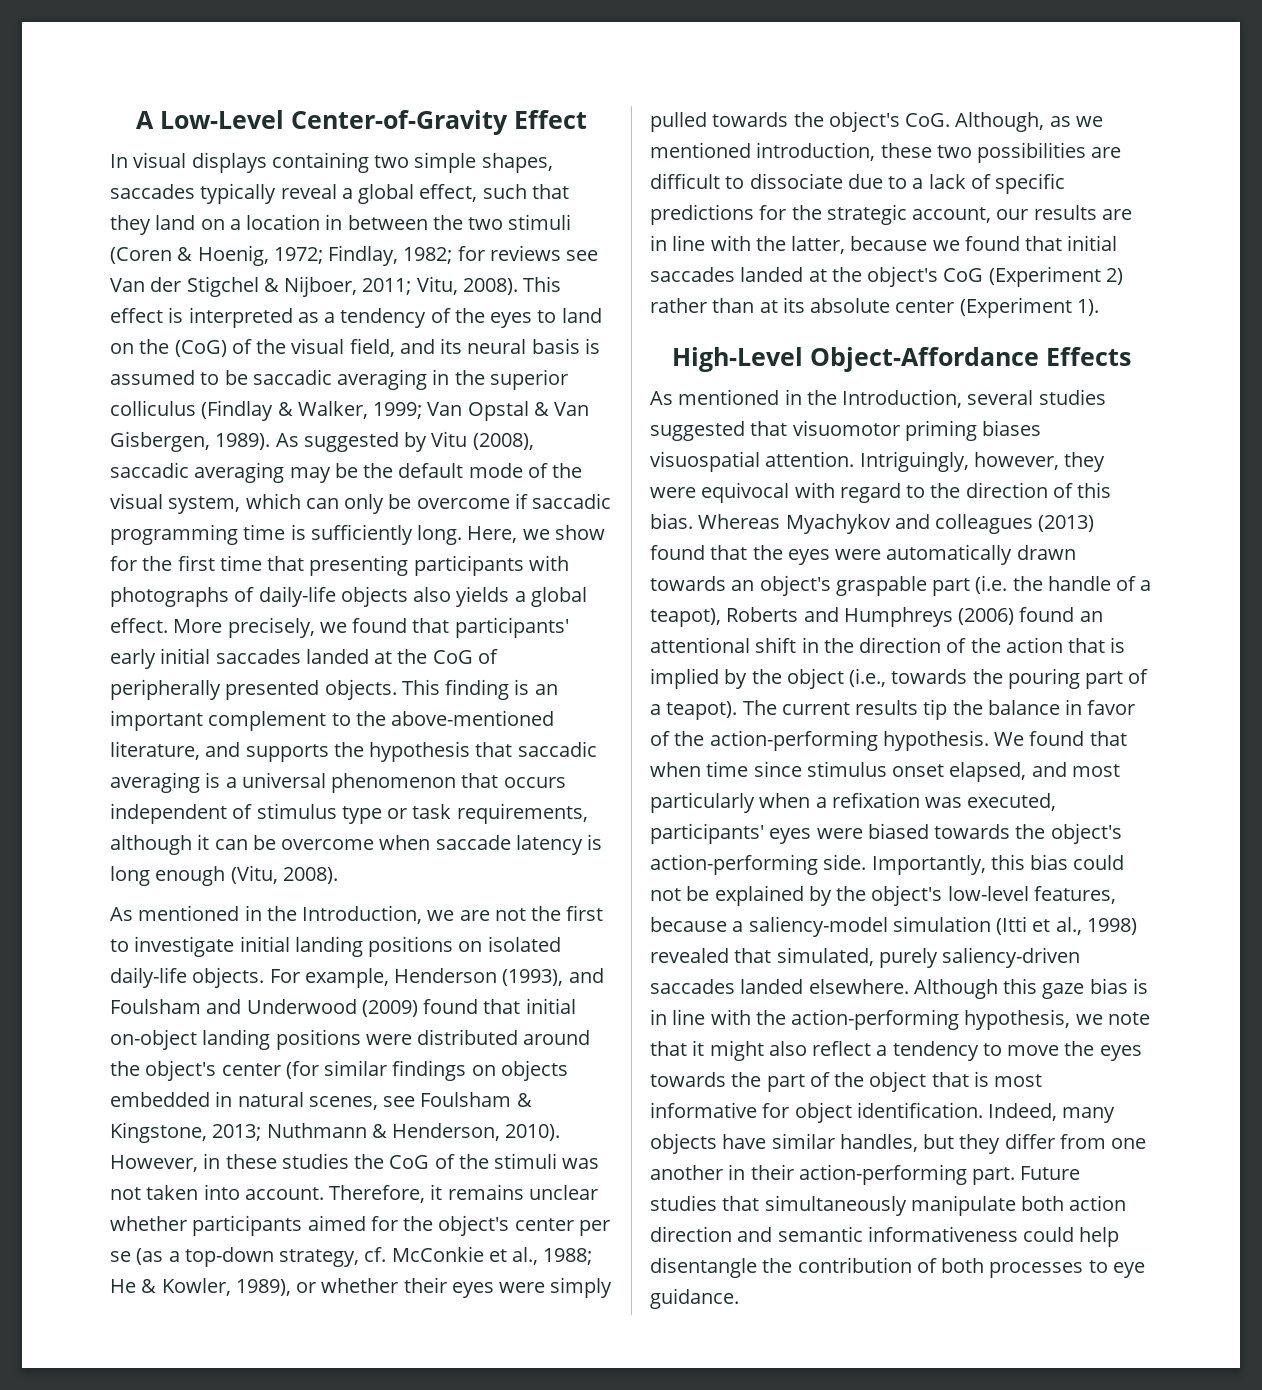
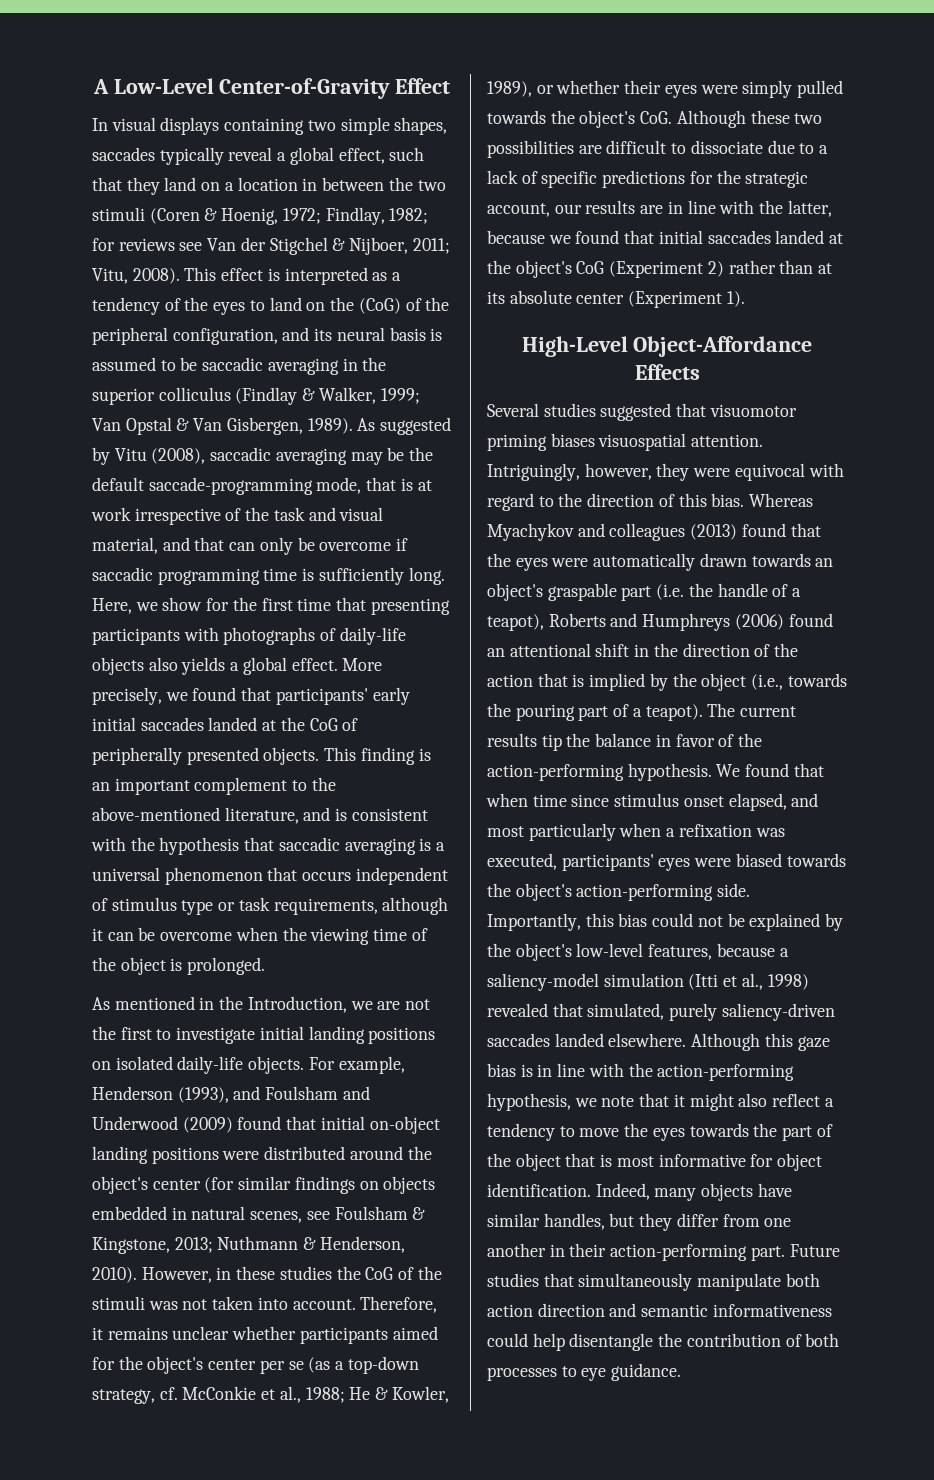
- This effect is interpreted as a tendency of the eyes to land on the (CoG) of the visual field, and its neural basis is assumed to be saccadic averaging in the superior colliculus (Findlay & Walker, 1999; Van Opstal & Van Gisbergen, 1989).
+ This effect is interpreted as a tendency of the eyes to land on the (CoG) of the peripheral configuration, and its neural basis is assumed to be saccadic averaging in the superior colliculus (Findlay & Walker, 1999; Van Opstal & Van Gisbergen, 1989).
- As suggested by Vitu (2008), saccadic averaging may be the default mode of the visual system, which can only be overcome if saccadic programming time is sufficiently long.
+ As suggested by Vitu (2008), saccadic averaging may be the default saccade-programming mode, that is at work irrespective of the task and visual material, and that can only be overcome if saccadic programming time is sufficiently long.
- This finding is an important complement to the above-mentioned literature, and supports the hypothesis that saccadic averaging is a universal phenomenon that occurs independent of stimulus type or task requirements, although it can be overcome when saccade latency is long enough (Vitu, 2008).
+ This finding is an important complement to the above-mentioned literature, and is consistent with the hypothesis that saccadic averaging is a universal phenomenon that occurs independent of stimulus type or task requirements, although it can be overcome when the viewing time of the object is prolonged.
- He & Kowler, 1989), or whether their eyes were simply pulled towards the object's CoG. Although, as we mentioned introduction, these two possibilities are difficult to dissociate due to a lack of specific predictions for the strategic account, our results are in line with the latter, because we found that initial saccades landed at the object's CoG (Experiment 2) rather than at its absolute center (Experiment 1).
+ He & Kowler, 1989), or whether their eyes were simply pulled towards the object's CoG. Although these two possibilities are difficult to dissociate due to a lack of specific predictions for the strategic account, our results are in line with the latter, because we found that initial saccades landed at the object's CoG (Experiment 2) rather than at its absolute center (Experiment 1).
- As mentioned in the Introduction, several studies suggested that visuomotor priming biases visuospatial attention.
+ Several studies suggested that visuomotor priming biases visuospatial attention.

